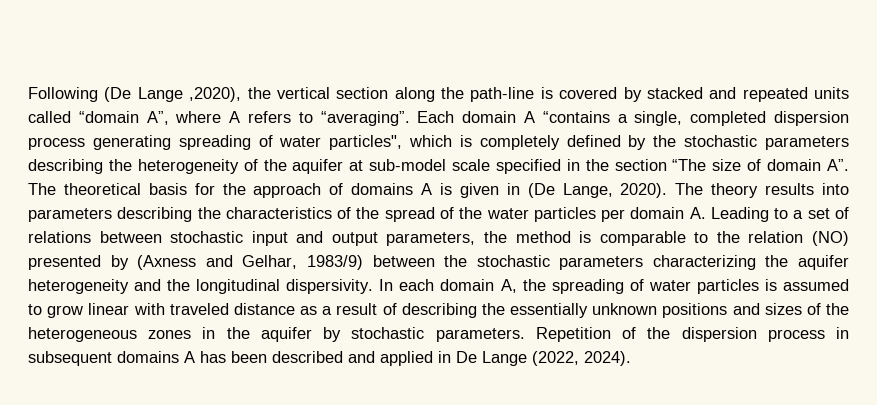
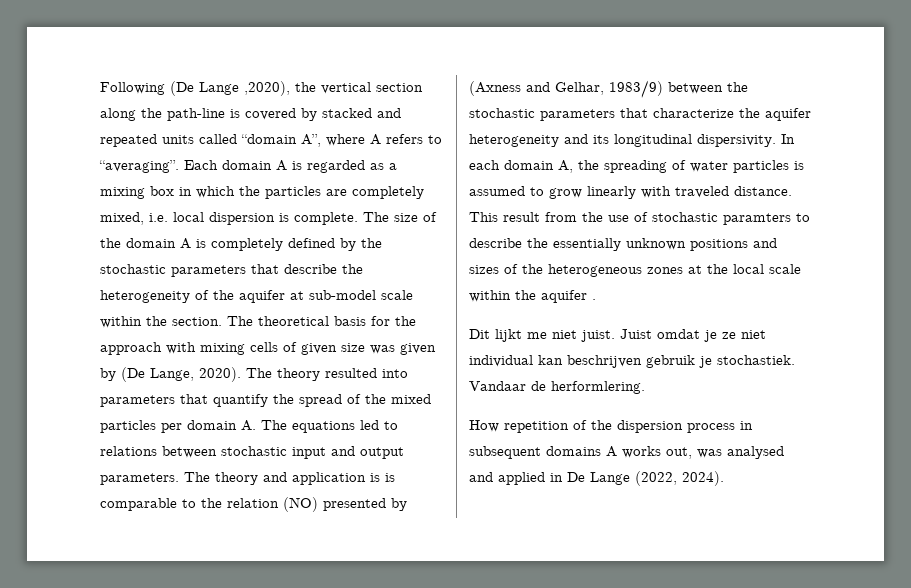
- Each domain A “contains a single, completed dispersion process generating spreading of water particles", which is completely defined by the stochastic parameters describing the heterogeneity of the aquifer at sub-model scale specified in the section “The size of domain A”. The theoretical basis for the approach of domains A is given in (De Lange, 2020).
+ Each domain A is regarded as a mixing box in which the particles are completely mixed, i.e. local dispersion is complete. The size of the domain A is completely defined by the stochastic parameters that describe the heterogeneity of the aquifer at sub-model scale within the section. The theoretical basis for the approach with mixing cells of given size was given by (De Lange, 2020).
- The theory results into parameters describing the characteristics of the spread of the water particles per domain A. Leading to a set of relations between stochastic input and output parameters, the method is comparable to the relation (NO) presented by (Axness and Gelhar, 1983/9) between the stochastic parameters characterizing the aquifer heterogeneity and the longitudinal dispersivity.
+ The theory resulted into parameters that quantify the spread of the mixed particles per domain A. The equations led to relations between stochastic input and output parameters. The theory and application is is comparable to the relation (NO) presented by (Axness and Gelhar, 1983/9) between the stochastic parameters that characterize the aquifer heterogeneity and its longitudinal dispersivity.
- In each domain A, the spreading of water particles is assumed to grow linear with traveled distance as a result of describing the essentially unknown positions and sizes of the heterogeneous zones in the aquifer by stochastic parameters. Repetition of the dispersion process in subsequent domains A has been described and applied in De Lange (2022, 2024).
+ In each domain A, the spreading of water particles is assumed to grow linearly with traveled distance. This result from the use of stochastic paramters to describe the essentially unknown positions and sizes of the heterogeneous zones at the local scale within the aquifer .
+ Dit lijkt me niet juist. Juist omdat je ze niet individual kan beschrijven gebruik je stochastiek. Vandaar de herformlering.
+ How repetition of the dispersion process in subsequent domains A works out, was analysed and applied in De Lange (2022, 2024).

